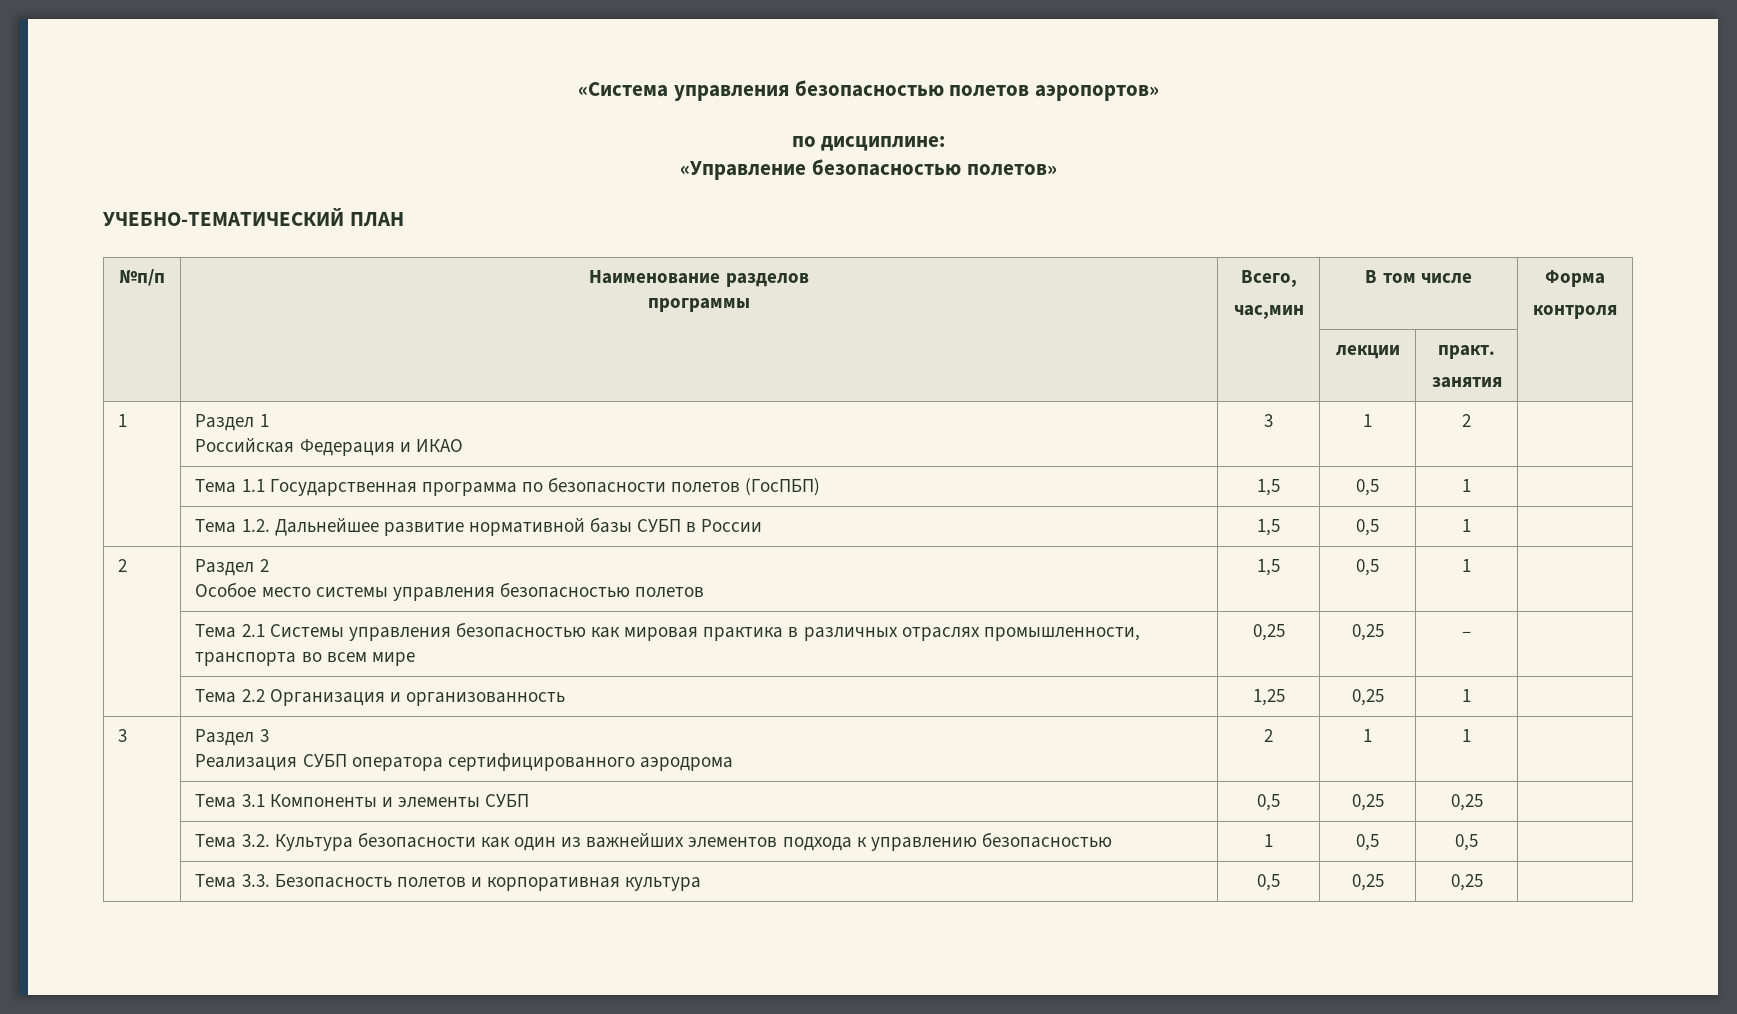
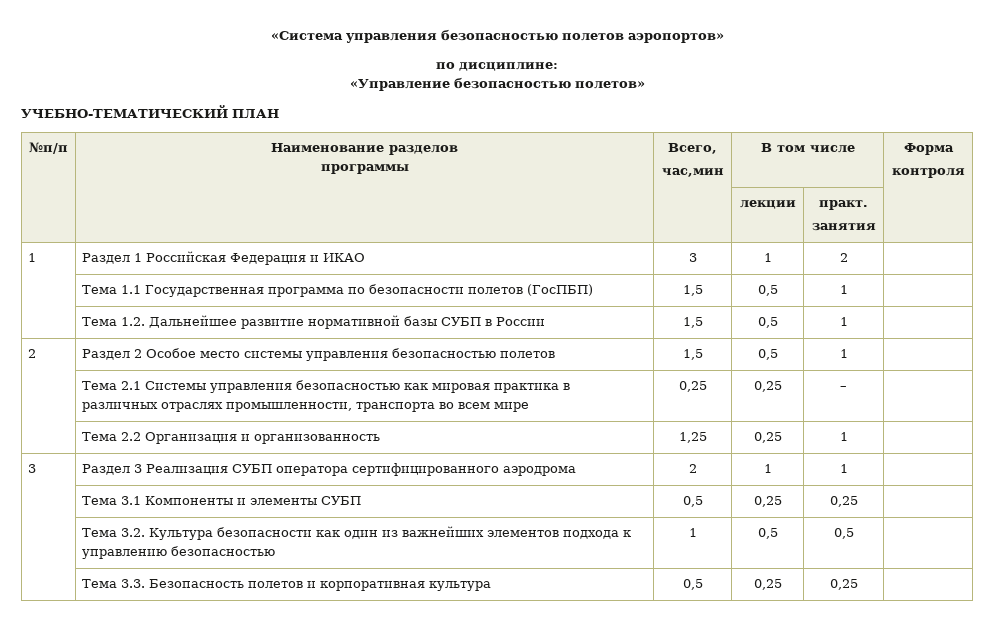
- 1 | Раздел 1
- Российская Федерация и ИКАО | 3 | 1 | 2 |
+ 1 | Раздел 1 Российская Федерация и ИКАО | 3 | 1 | 2 |
- 2 | Раздел 2
- Особое место системы управления безопасностью полетов | 1,5 | 0,5 | 1 |
+ 2 | Раздел 2 Особое место системы управления безопасностью полетов | 1,5 | 0,5 | 1 |
- 3 | Раздел 3
- Реализация СУБП оператора сертифицированного аэродрома | 2 | 1 | 1 |
+ 3 | Раздел 3 Реализация СУБП оператора сертифицированного аэродрома | 2 | 1 | 1 |

